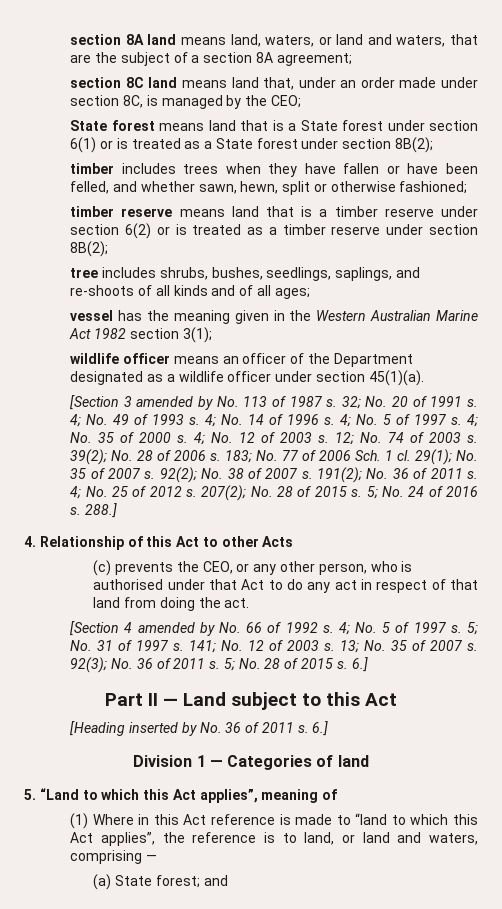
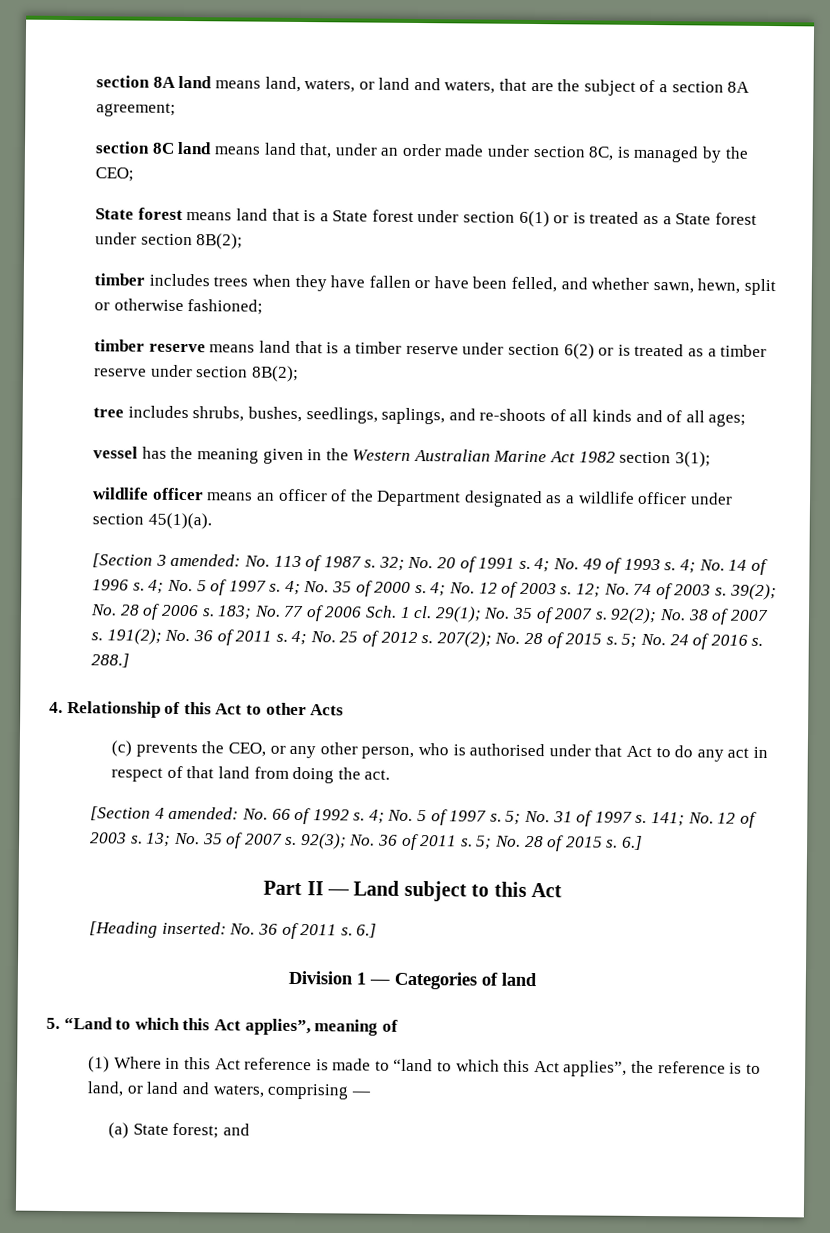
- [Section 3 amended by No. 113 of 1987 s.
+ [Section 3 amended: No. 113 of 1987 s.
- [Section 4 amended by No. 66 of 1992 s.
+ [Section 4 amended: No. 66 of 1992 s.
- [Heading inserted by No. 36 of 2011 s.
+ [Heading inserted: No. 36 of 2011 s.

